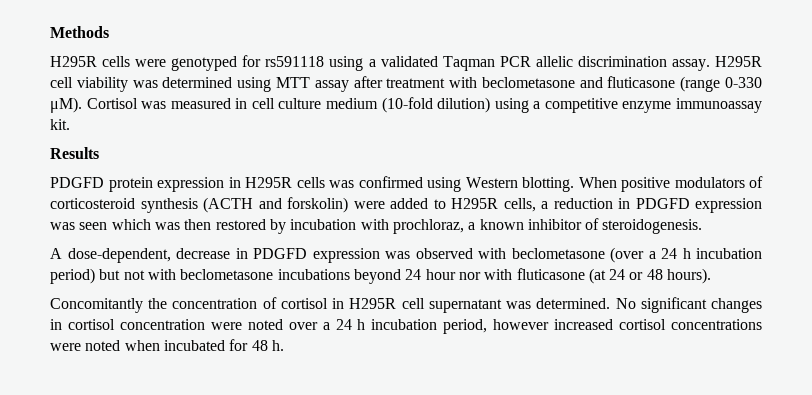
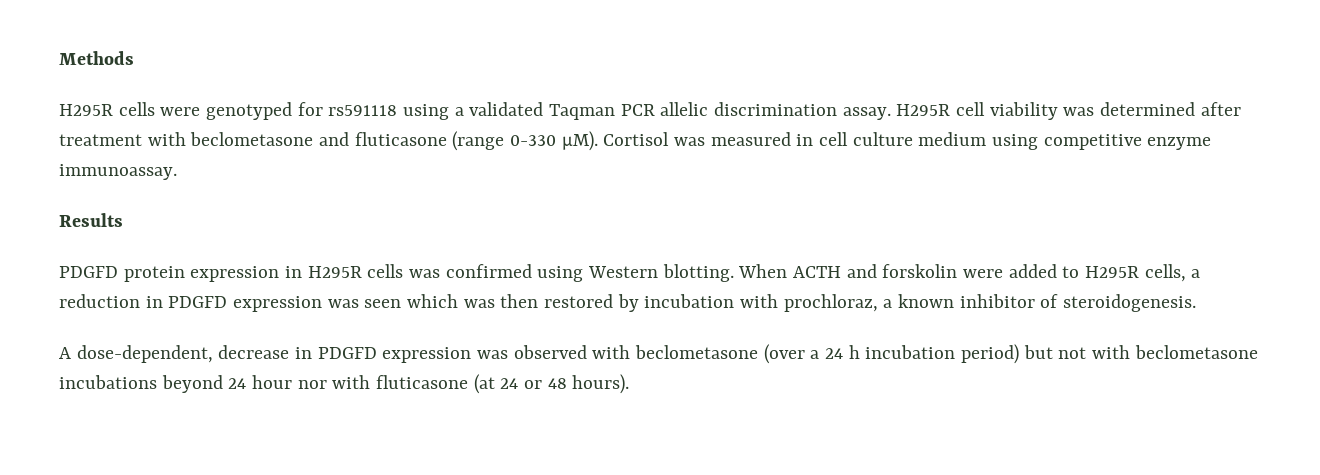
- H295R cell viability was determined using MTT assay after treatment with beclometasone and fluticasone (range 0-330 μM).
+ H295R cell viability was determined after treatment with beclometasone and fluticasone (range 0-330 μM).
- Cortisol was measured in cell culture medium (10-fold dilution) using a competitive enzyme immunoassay kit.
+ Cortisol was measured in cell culture medium using competitive enzyme immunoassay.
- When positive modulators of corticosteroid synthesis (ACTH and forskolin) were added to H295R cells, a reduction in PDGFD expression was seen which was then restored by incubation with prochloraz, a known inhibitor of steroidogenesis.
+ When ACTH and forskolin were added to H295R cells, a reduction in PDGFD expression was seen which was then restored by incubation with prochloraz, a known inhibitor of steroidogenesis.
- Concomitantly the concentration of cortisol in H295R cell supernatant was determined. No significant changes in cortisol concentration were noted over a 24 h incubation period, however increased cortisol concentrations were noted when incubated for 48 h.

